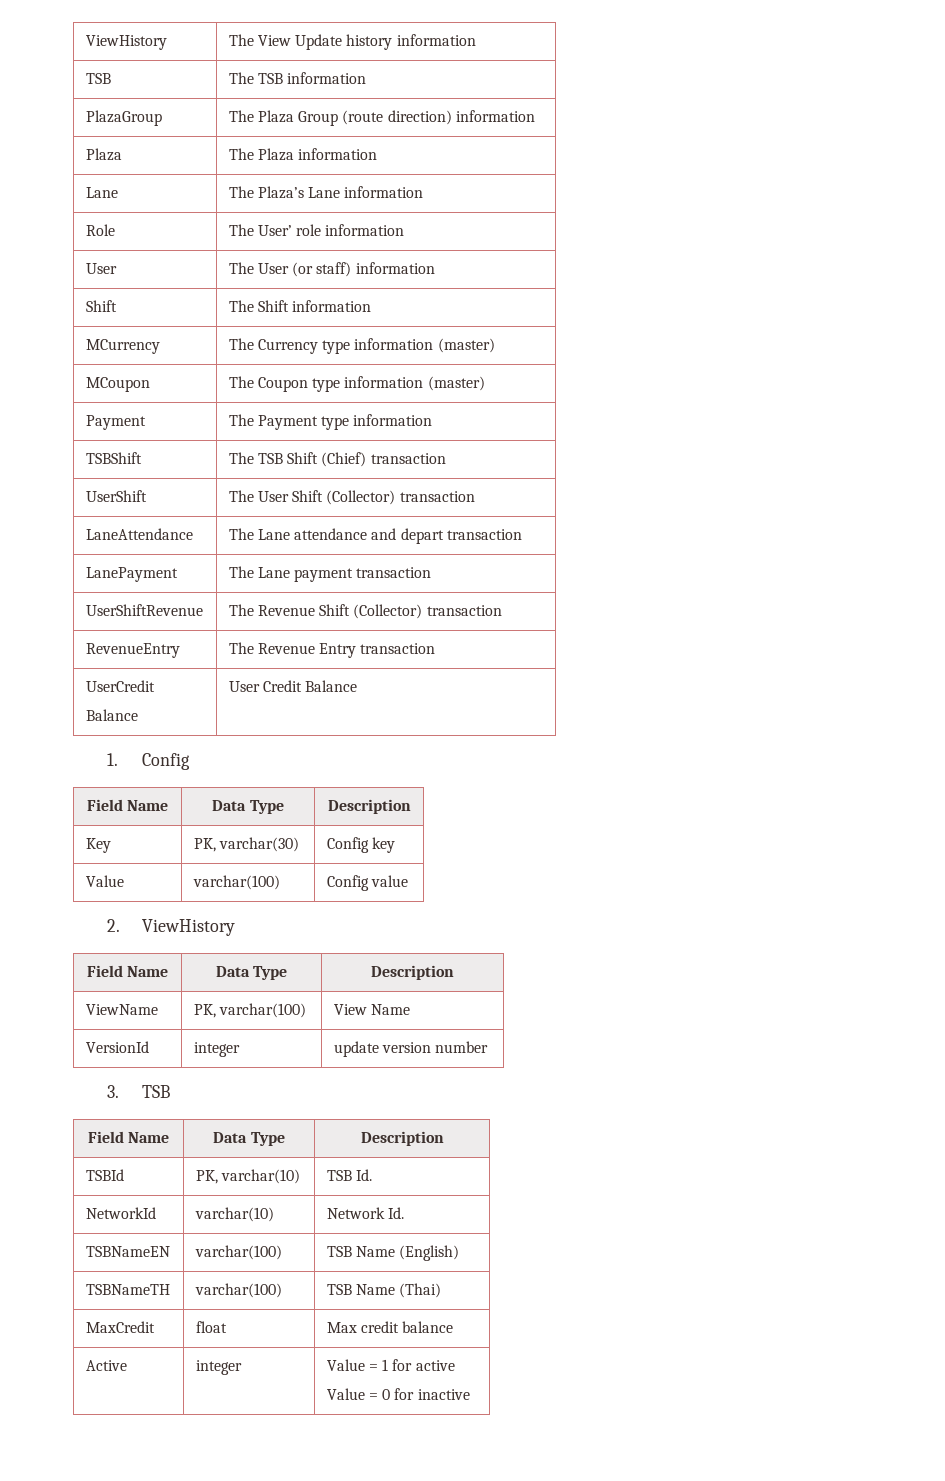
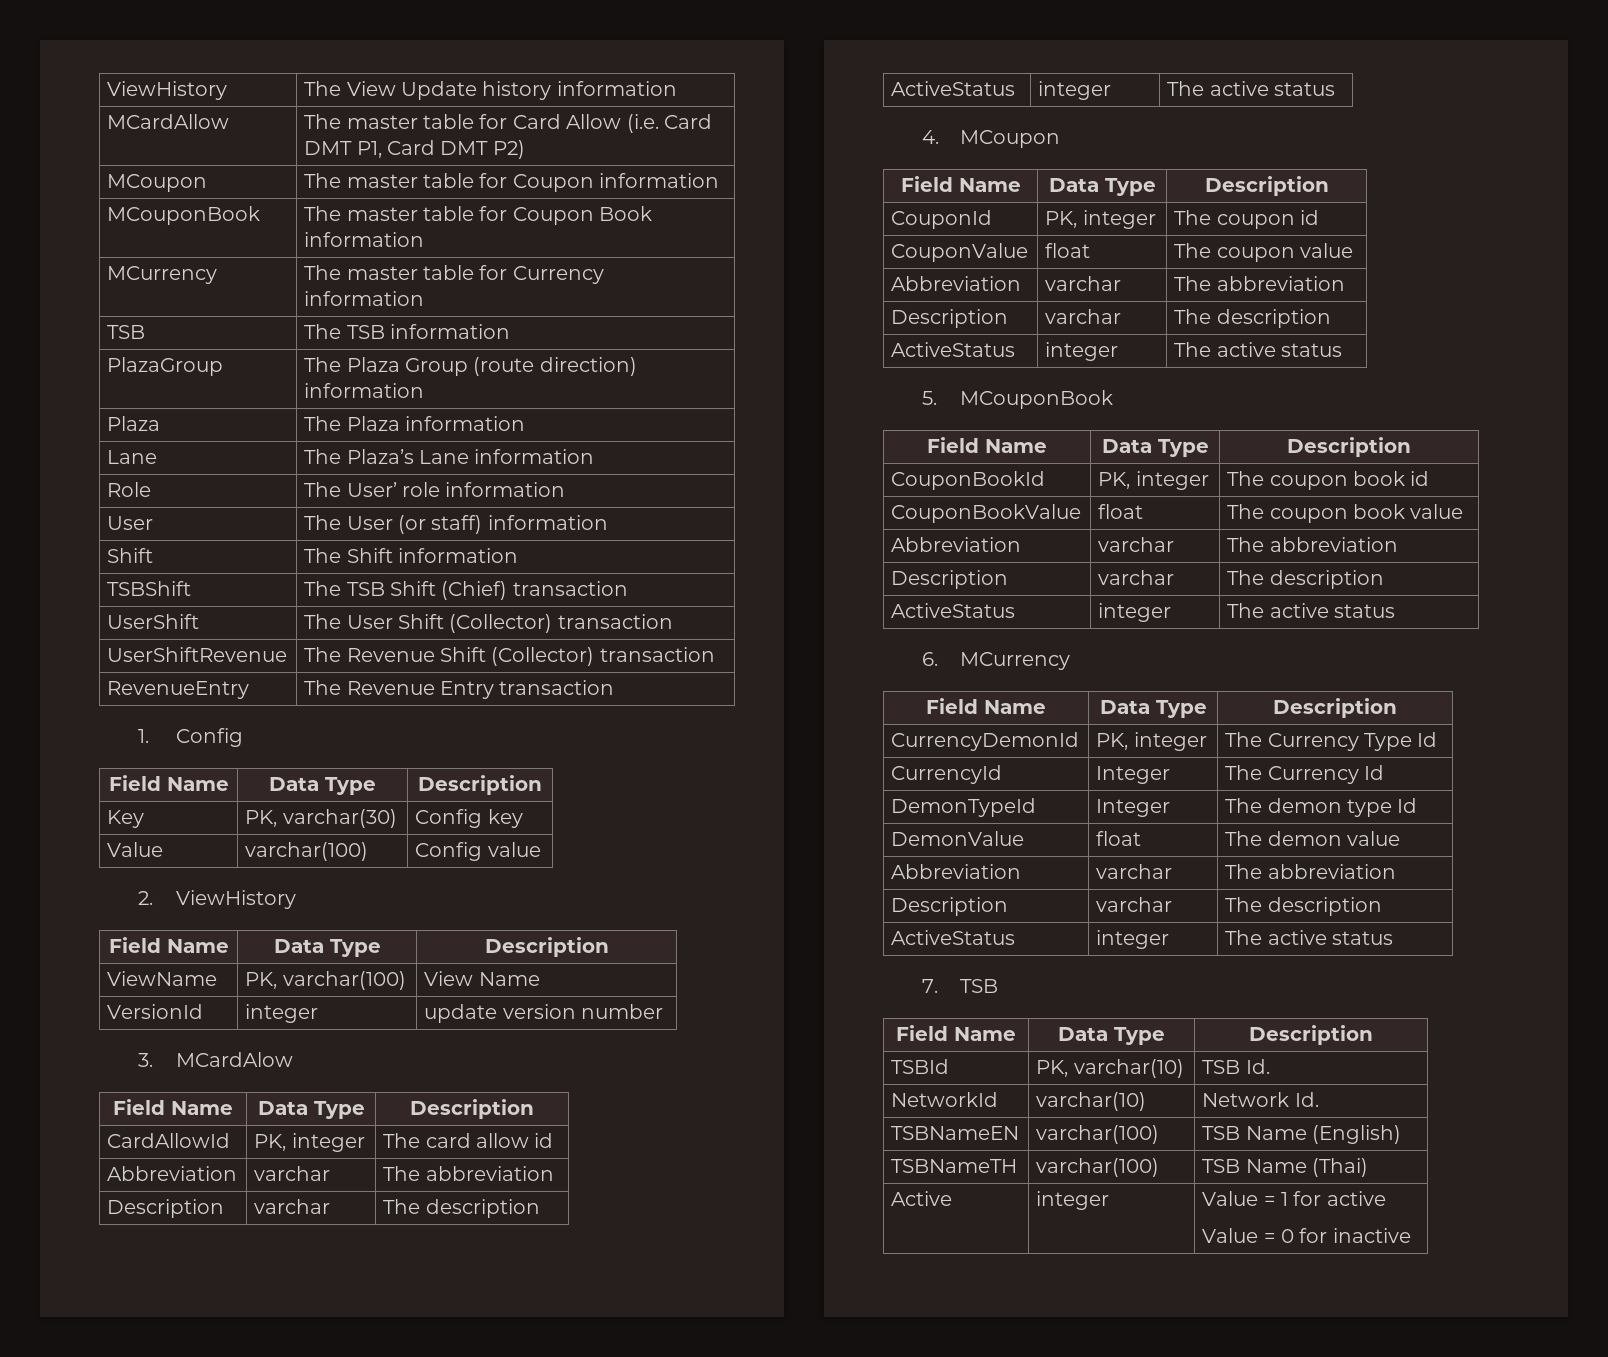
+ MCardAllow | The master table for Card Allow (i.e. Card DMT P1, Card DMT P2)
+ MCoupon | The master table for Coupon information
+ MCouponBook | The master table for Coupon Book information
+ MCurrency | The master table for Currency information
- MCurrency | The Currency type information (master)
- MCoupon | The Coupon type information (master)
- Payment | The Payment type information
- LaneAttendance | The Lane attendance and depart transaction
- LanePayment | The Lane payment transaction
- UserCredit
- Balance | User Credit Balance
- 3. TSB
+ 3. MCardAlow
+ Field Name | Data Type | Description
+ CardAllowId | PK, integer | The card allow id
+ Abbreviation | varchar | The abbreviation
+ Description | varchar | The description
+ ActiveStatus | integer | The active status
+ 4. MCoupon
+ Field Name | Data Type | Description
+ CouponId | PK, integer | The coupon id
+ CouponValue | float | The coupon value
+ Abbreviation | varchar | The abbreviation
+ Description | varchar | The description
+ ActiveStatus | integer | The active status
+ 5. MCouponBook
+ Field Name | Data Type | Description
+ CouponBookId | PK, integer | The coupon book id
+ CouponBookValue | float | The coupon book value
+ Abbreviation | varchar | The abbreviation
+ Description | varchar | The description
+ ActiveStatus | integer | The active status
+ 6. MCurrency
+ Field Name | Data Type | Description
+ CurrencyDemonId | PK, integer | The Currency Type Id
+ CurrencyId | Integer | The Currency Id
+ DemonTypeId | Integer | The demon type Id
+ DemonValue | float | The demon value
+ Abbreviation | varchar | The abbreviation
+ Description | varchar | The description
+ ActiveStatus | integer | The active status
+ 7. TSB
- MaxCredit | float | Max credit balance

